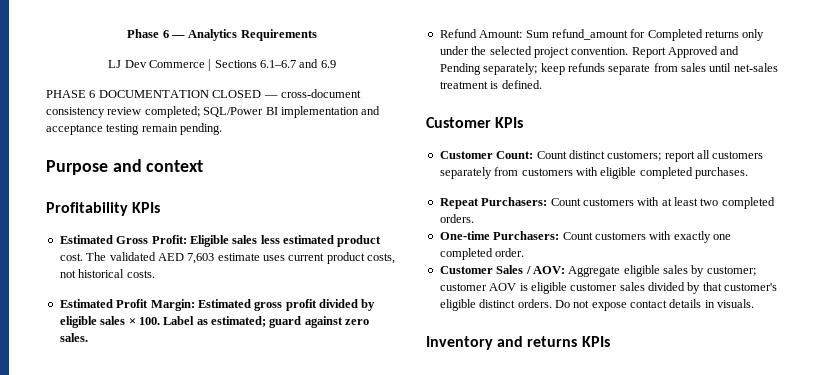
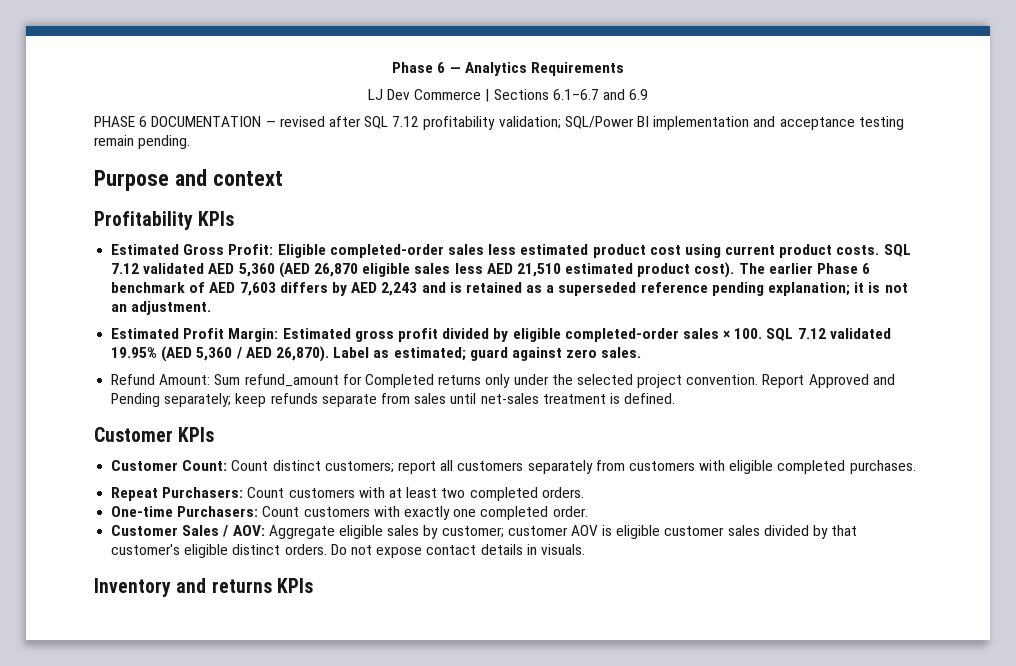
- PHASE 6 DOCUMENTATION CLOSED — cross-document consistency review completed; SQL/Power BI implementation and acceptance testing remain pending.
+ PHASE 6 DOCUMENTATION — revised after SQL 7.12 profitability validation; SQL/Power BI implementation and acceptance testing remain pending.
- Estimated Gross Profit: Eligible sales less estimated product cost. The validated AED 7,603 estimate uses current product costs, not historical costs.
+ Estimated Gross Profit: Eligible completed-order sales less estimated product cost using current product costs. SQL 7.12 validated AED 5,360 (AED 26,870 eligible sales less AED 21,510 estimated product cost). The earlier Phase 6 benchmark of AED 7,603 differs by AED 2,243 and is retained as a superseded reference pending explanation; it is not an adjustment.
- Estimated Profit Margin: Estimated gross profit divided by eligible sales × 100. Label as estimated; guard against zero sales.
+ Estimated Profit Margin: Estimated gross profit divided by eligible completed-order sales × 100. SQL 7.12 validated 19.95% (AED 5,360 / AED 26,870). Label as estimated; guard against zero sales.

